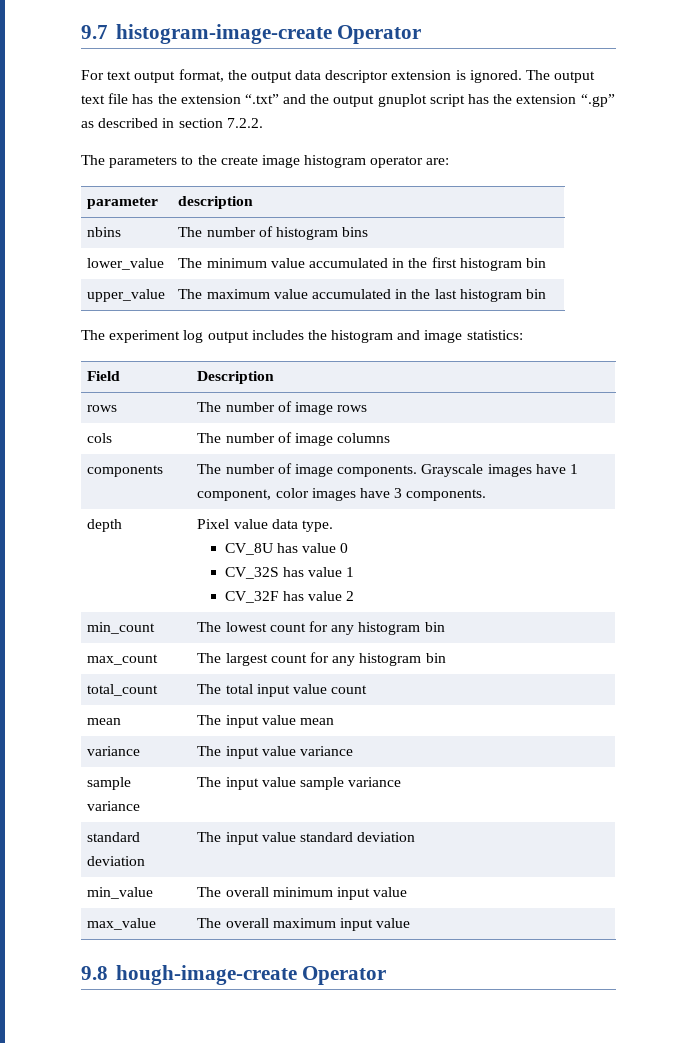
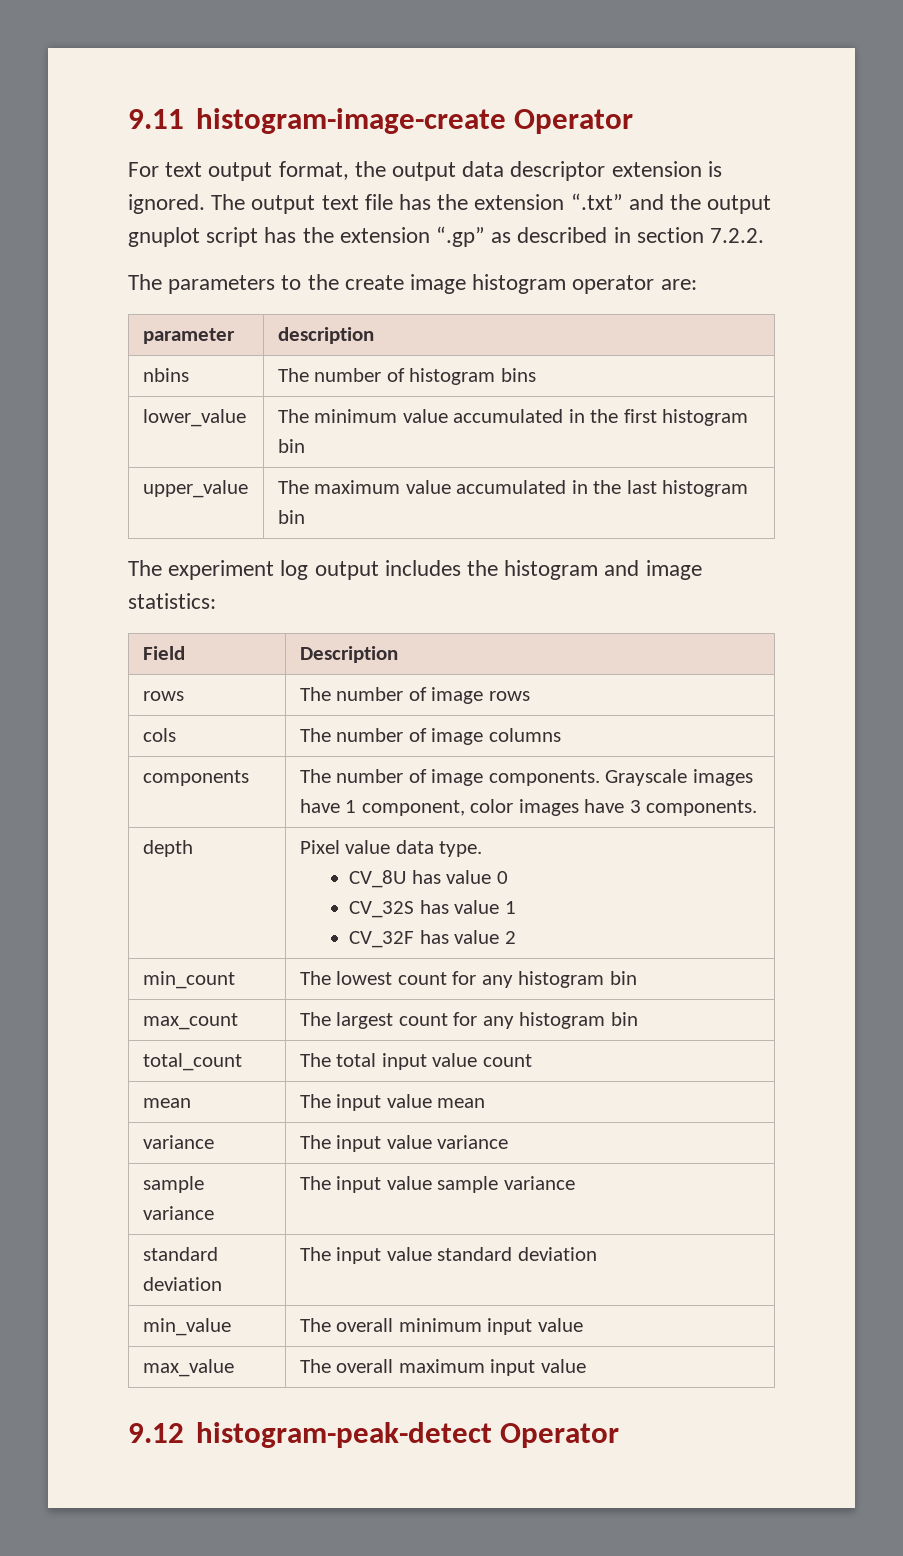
- 9.7 histogram-image-create Operator
+ 9.11 histogram-image-create Operator
- 9.8 hough-image-create Operator
+ 9.12 histogram-peak-detect Operator

